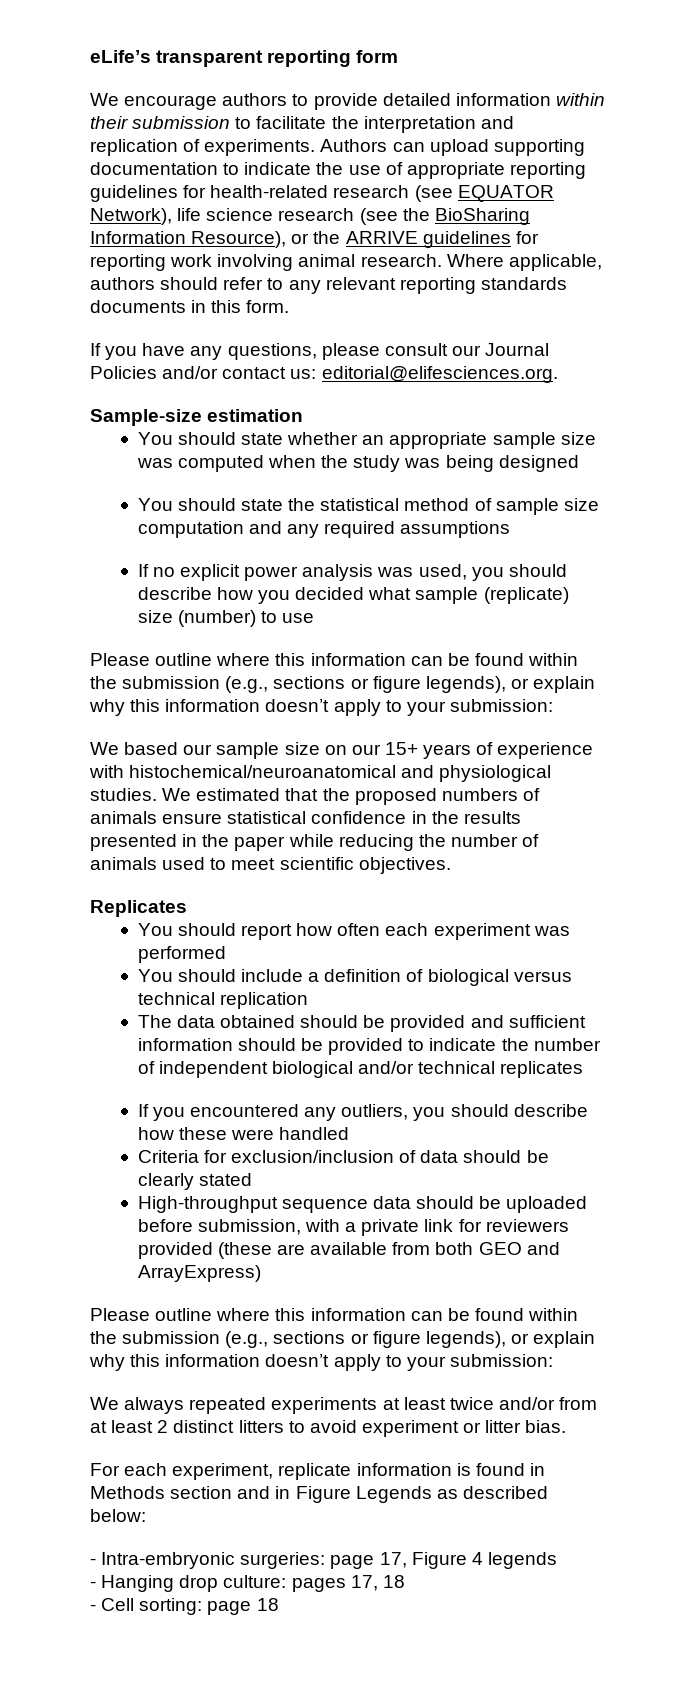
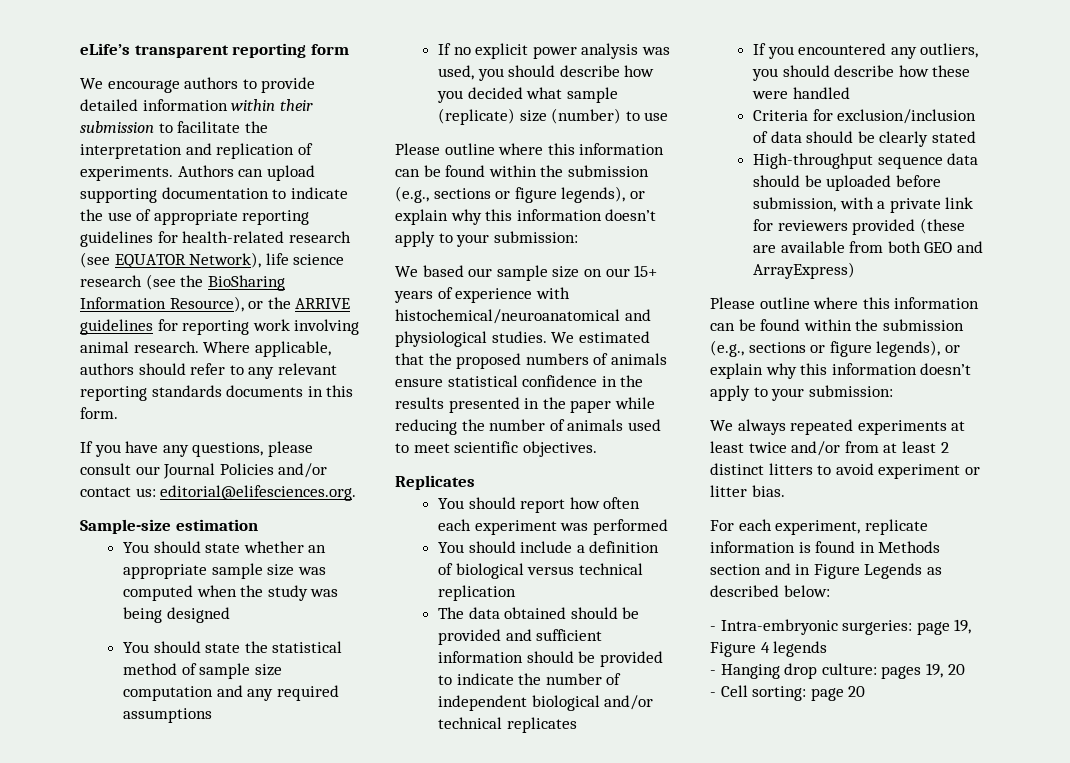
- - Intra-embryonic surgeries: page 17, Figure 4 legends
+ - Intra-embryonic surgeries: page 19, Figure 4 legends
- - Hanging drop culture: pages 17, 18
+ - Hanging drop culture: pages 19, 20
- - Cell sorting: page 18
+ - Cell sorting: page 20

